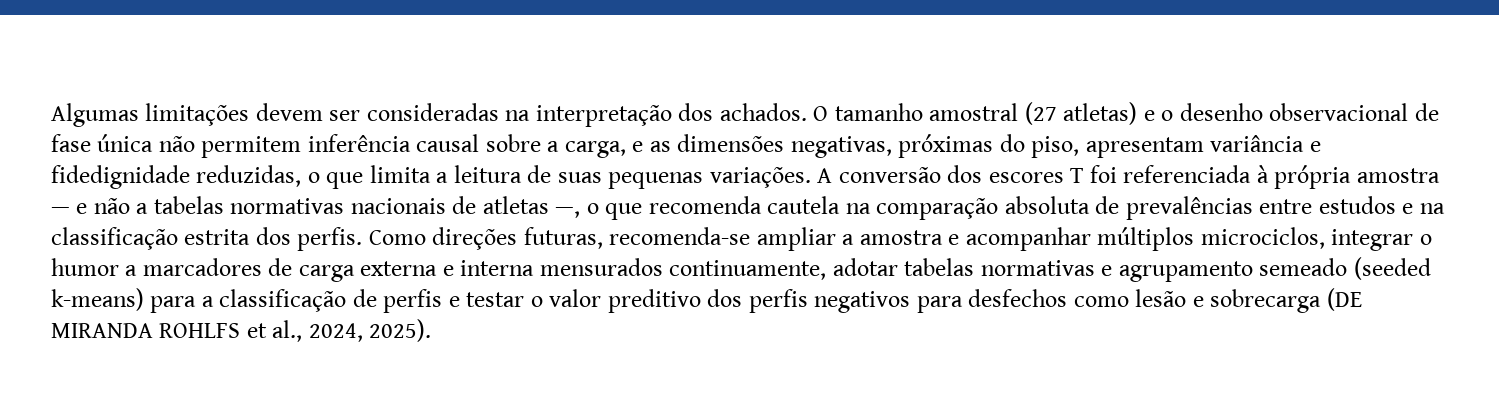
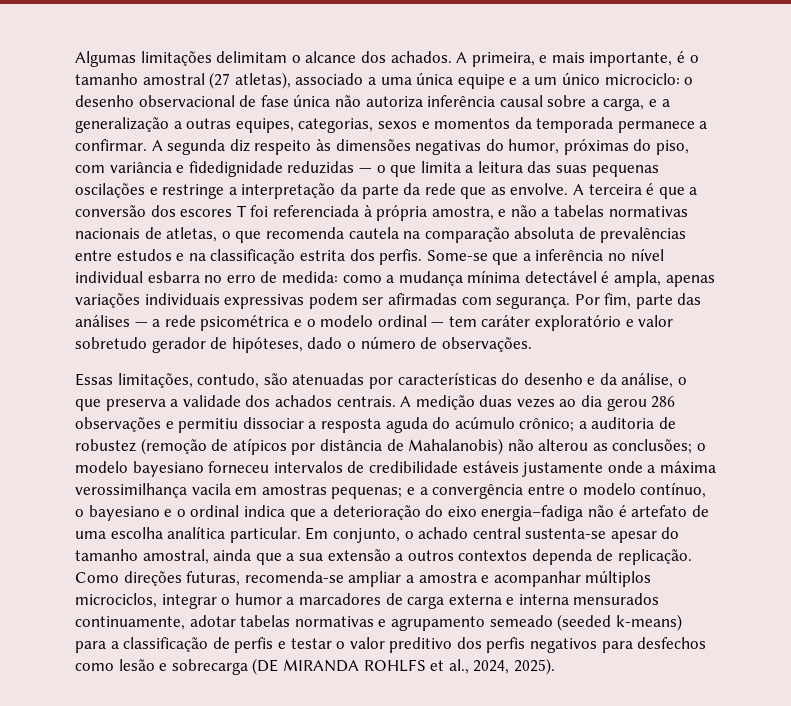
- Algumas limitações devem ser consideradas na interpretação dos achados. O tamanho amostral (27 atletas) e o desenho observacional de fase única não permitem inferência causal sobre a carga, e as dimensões negativas, próximas do piso, apresentam variância e fidedignidade reduzidas, o que limita a leitura de suas pequenas variações. A conversão dos escores T foi referenciada à própria amostra — e não a tabelas normativas nacionais de atletas —, o que recomenda cautela na comparação absoluta de prevalências entre estudos e na classificação estrita dos perfis.
+ Algumas limitações delimitam o alcance dos achados. A primeira, e mais importante, é o tamanho amostral (27 atletas), associado a uma única equipe e a um único microciclo: o desenho observacional de fase única não autoriza inferência causal sobre a carga, e a generalização a outras equipes, categorias, sexos e momentos da temporada permanece a confirmar. A segunda diz respeito às dimensões negativas do humor, próximas do piso, com variância e fidedignidade reduzidas — o que limita a leitura das suas pequenas oscilações e restringe a interpretação da parte da rede que as envolve. A terceira é que a conversão dos escores T foi referenciada à própria amostra, e não a tabelas normativas nacionais de atletas, o que recomenda cautela na comparação absoluta de prevalências entre estudos e na classificação estrita dos perfis.
+ Some-se que a inferência no nível individual esbarra no erro de medida: como a mudança mínima detectável é ampla, apenas variações individuais expressivas podem ser afirmadas com segurança. Por fim, parte das análises — a rede psicométrica e o modelo ordinal — tem caráter exploratório e valor sobretudo gerador de hipóteses, dado o número de observações.
+ Essas limitações, contudo, são atenuadas por características do desenho e da análise, o que preserva a validade dos achados centrais. A medição duas vezes ao dia gerou 286 observações e permitiu dissociar a resposta aguda do acúmulo crônico; a auditoria de robustez (remoção de atípicos por distância de Mahalanobis) não alterou as conclusões; o modelo bayesiano forneceu intervalos de credibilidade estáveis justamente onde a máxima verossimilhança vacila em amostras pequenas; e a convergência entre o modelo contínuo, o bayesiano e o ordinal indica que a deterioração do eixo energia–fadiga não é artefato de uma escolha analítica particular. Em conjunto, o achado central sustenta-se apesar do tamanho amostral, ainda que a sua extensão a outros contextos dependa de replicação.

